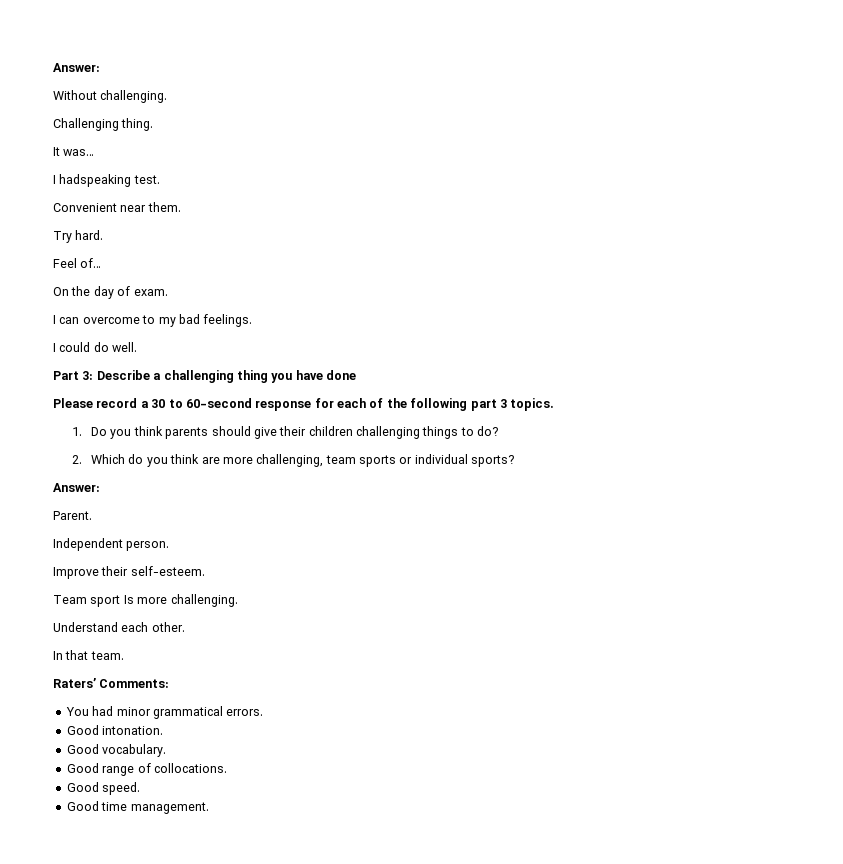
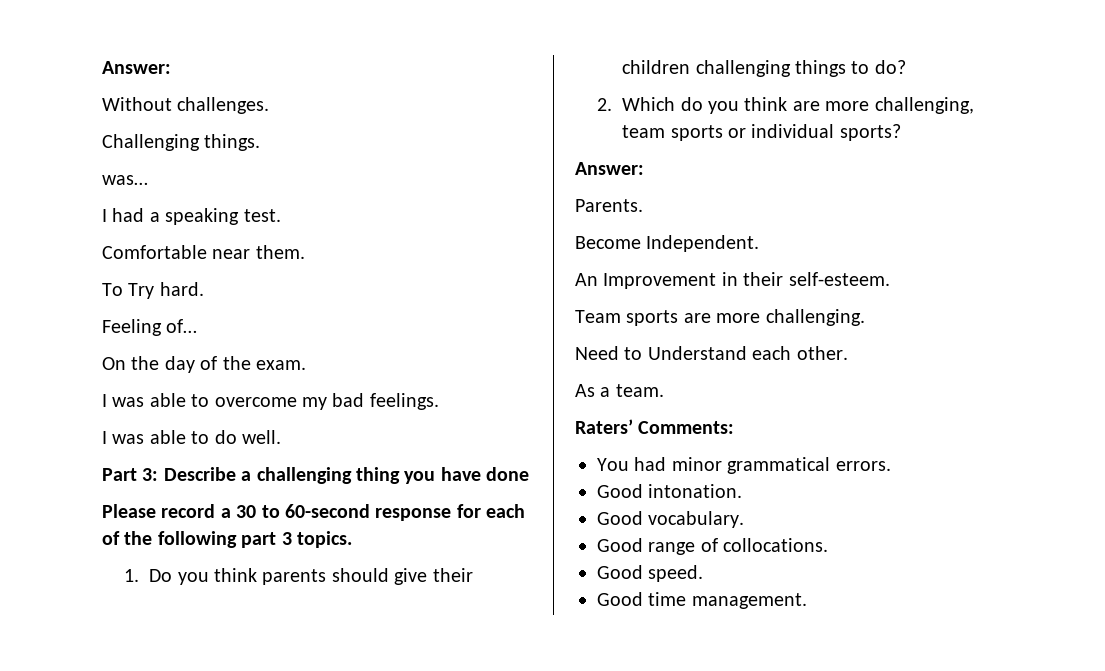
- Without challenging.
+ Without challenges.
- Challenging thing.
- It was…
+ Challenging things.
+ was…
- I hadspeaking test.
+ I had a speaking test.
- Convenient near them.
+ Comfortable near them.
- Try hard.
+ To Try hard.
- Feel of…
+ Feeling of…
- On the day of exam.
+ On the day of the exam.
- I can overcome to my bad feelings.
+ I was able to overcome my bad feelings.
- I could do well.
+ I was able to do well.
- Parent.
- Independent person.
- Improve their self-esteem.
+ Parents.
+ Become Independent.
+ An Improvement in their self-esteem.
- Team sport Is more challenging.
+ Team sports are more challenging.
- Understand each other.
+ Need to Understand each other.
- In that team.
+ As a team.

